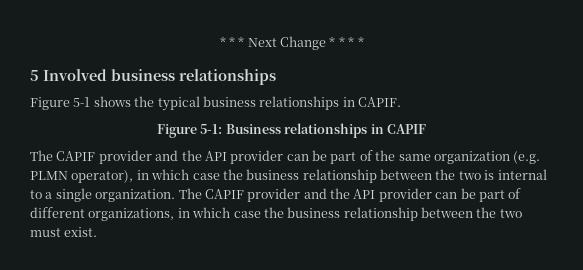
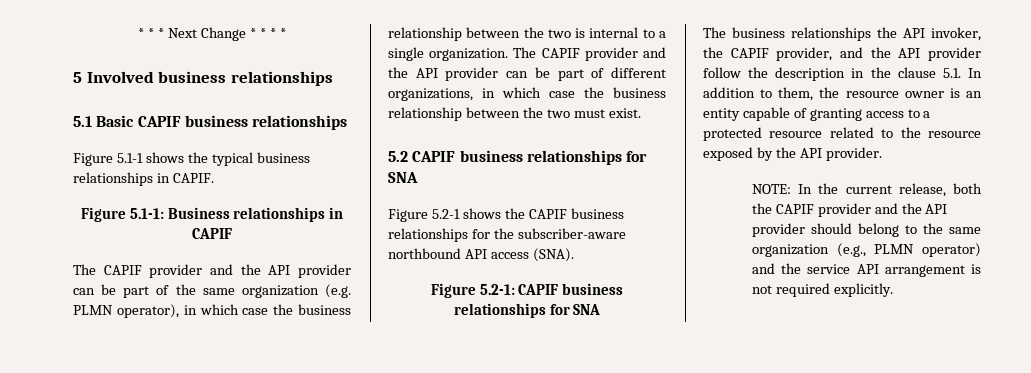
- Figure 5-1 shows the typical business relationships in CAPIF.
+ 5.1 Basic CAPIF business relationships
+ Figure 5.1-1 shows the typical business relationships in CAPIF.
- Figure 5-1: Business relationships in CAPIF
+ Figure 5.1-1: Business relationships in CAPIF
+ 5.2 CAPIF business relationships for SNA
+ Figure 5.2-1 shows the CAPIF business relationships for the subscriber-aware northbound API access (SNA).
+ Figure 5.2-1: CAPIF business relationships for SNA
+ The business relationships the API invoker, the CAPIF provider, and the API provider follow the description in the clause 5.1. In addition to them, the resource owner is an entity capable of granting access to a protected resource related to the resource exposed by the API provider.
+ NOTE: In the current release, both the CAPIF provider and the API provider should belong to the same organization (e.g., PLMN operator) and the service API arrangement is not required explicitly.

